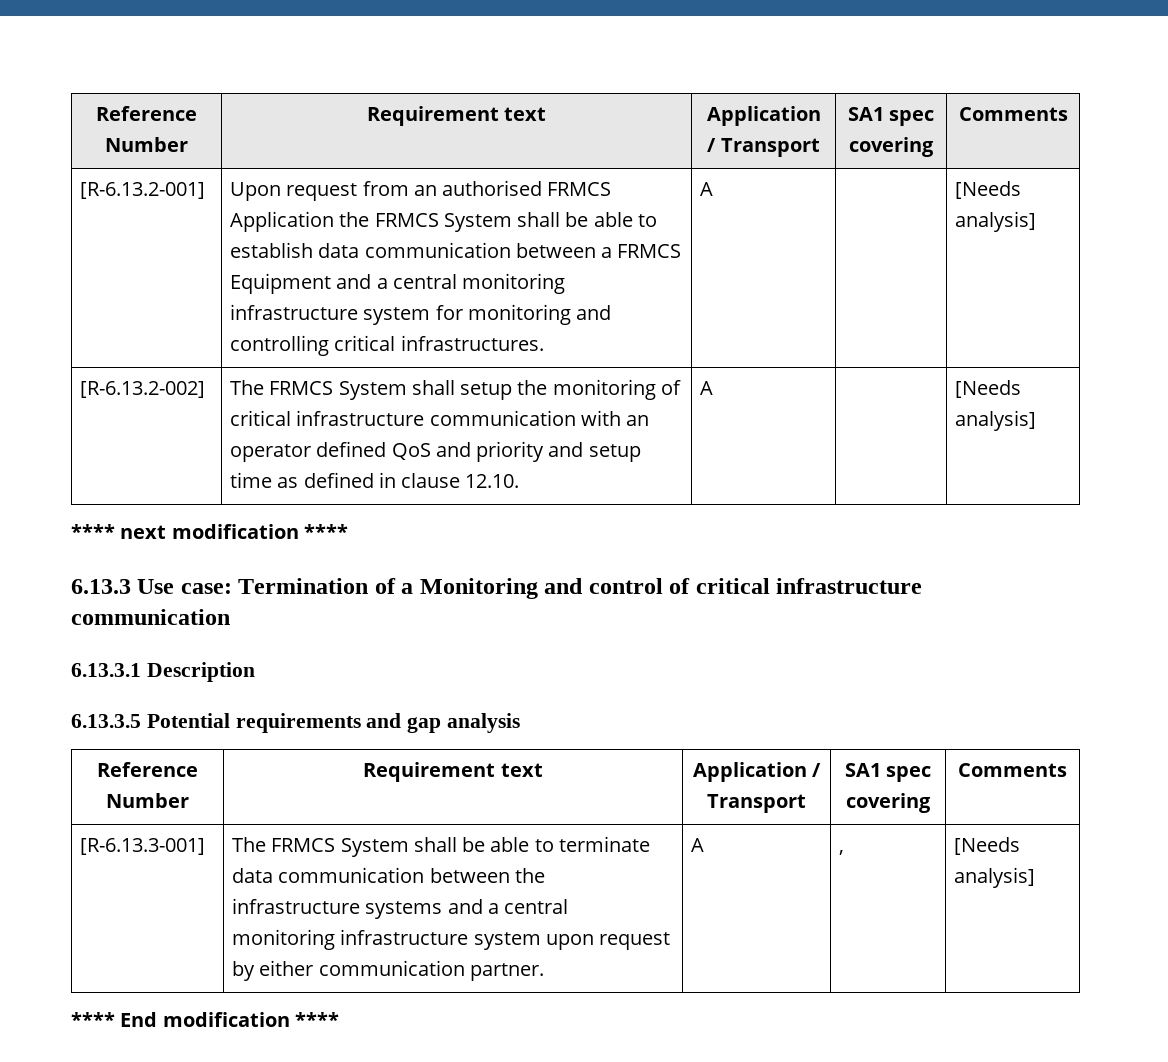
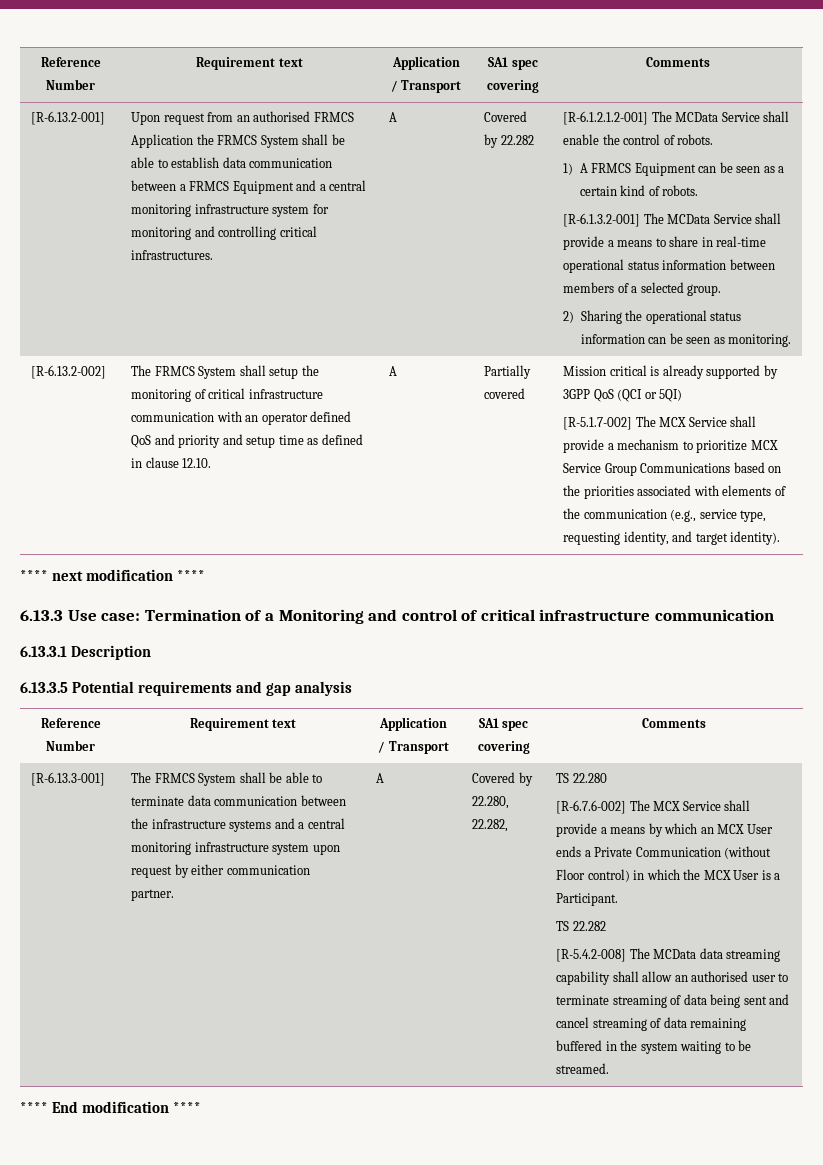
- Upon request from an authorised FRMCS Application the FRMCS System shall be able to establish data communication between a FRMCS Equipment and a central monitoring infrastructure system for monitoring and controlling critical infrastructures. | A | | [Needs analysis]
+ Upon request from an authorised FRMCS Application the FRMCS System shall be able to establish data communication between a FRMCS Equipment and a central monitoring infrastructure system for monitoring and controlling critical infrastructures. | A | Covered by 22.282 | [R-6.1.2.1.2-001] The MCData Service shall enable the control of robots.
+ 1) A FRMCS Equipment can be seen as a certain kind of robots.
+ [R-6.1.3.2-001] The MCData Service shall provide a means to share in real-time operational status information between members of a selected group.
+ 2) Sharing the operational status information can be seen as monitoring.
- The FRMCS System shall setup the monitoring of critical infrastructure communication with an operator defined QoS and priority and setup time as defined in clause 12.10. | A | | [Needs analysis]
+ The FRMCS System shall setup the monitoring of critical infrastructure communication with an operator defined QoS and priority and setup time as defined in clause 12.10. | A | Partially covered | Mission critical is already supported by 3GPP QoS (QCI or 5QI)
+ [R-5.1.7-002] The MCX Service shall provide a mechanism to prioritize MCX Service Group Communications based on the priorities associated with elements of the communication (e.g., service type, requesting identity, and target identity).
- , | [Needs analysis]
+ Covered by 22.280, 22.282, | TS 22.280
+ [R-6.7.6-002] The MCX Service shall provide a means by which an MCX User ends a Private Communication (without Floor control) in which the MCX User is a Participant.
+ TS 22.282
+ [R-5.4.2-008] The MCData data streaming capability shall allow an authorised user to terminate streaming of data being sent and cancel streaming of data remaining buffered in the system waiting to be streamed.

